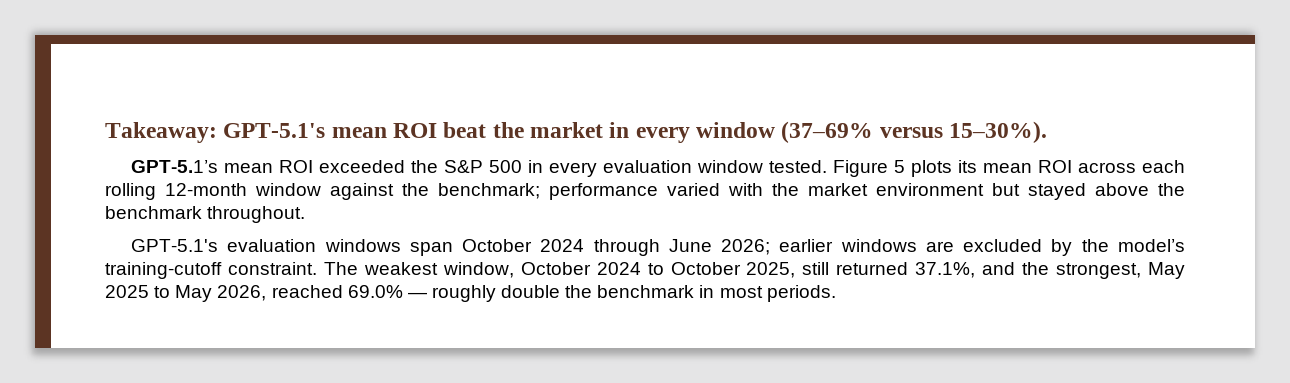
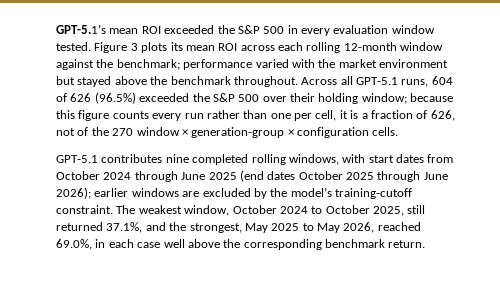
- Takeaway: GPT-5.1's mean ROI beat the market in every window (37–69% versus 15–30%).
- Figure 5 plots its mean ROI across each rolling 12-month window against the benchmark; performance varied with the market environment but stayed above the benchmark throughout.
- GPT-5.1's evaluation windows span October 2024 through June 2026; earlier windows are excluded by the model’s training-cutoff constraint.
+ Figure 3 plots its mean ROI across each rolling 12-month window against the benchmark; performance varied with the market environment but stayed above the benchmark throughout. Across all GPT-5.1 runs, 604 of 626 (96.5%) exceeded the S&P 500 over their holding window; because this figure counts every run rather than one per cell, it is a fraction of 626, not of the 270 window × generation-group × configuration cells.
+ GPT-5.1 contributes nine completed rolling windows, with start dates from October 2024 through June 2025 (end dates October 2025 through June 2026); earlier windows are excluded by the model’s training-cutoff constraint.
- The weakest window, October 2024 to October 2025, still returned 37.1%, and the strongest, May 2025 to May 2026, reached 69.0% — roughly double the benchmark in most periods.
+ The weakest window, October 2024 to October 2025, still returned 37.1%, and the strongest, May 2025 to May 2026, reached 69.0%, in each case well above the corresponding benchmark return.

